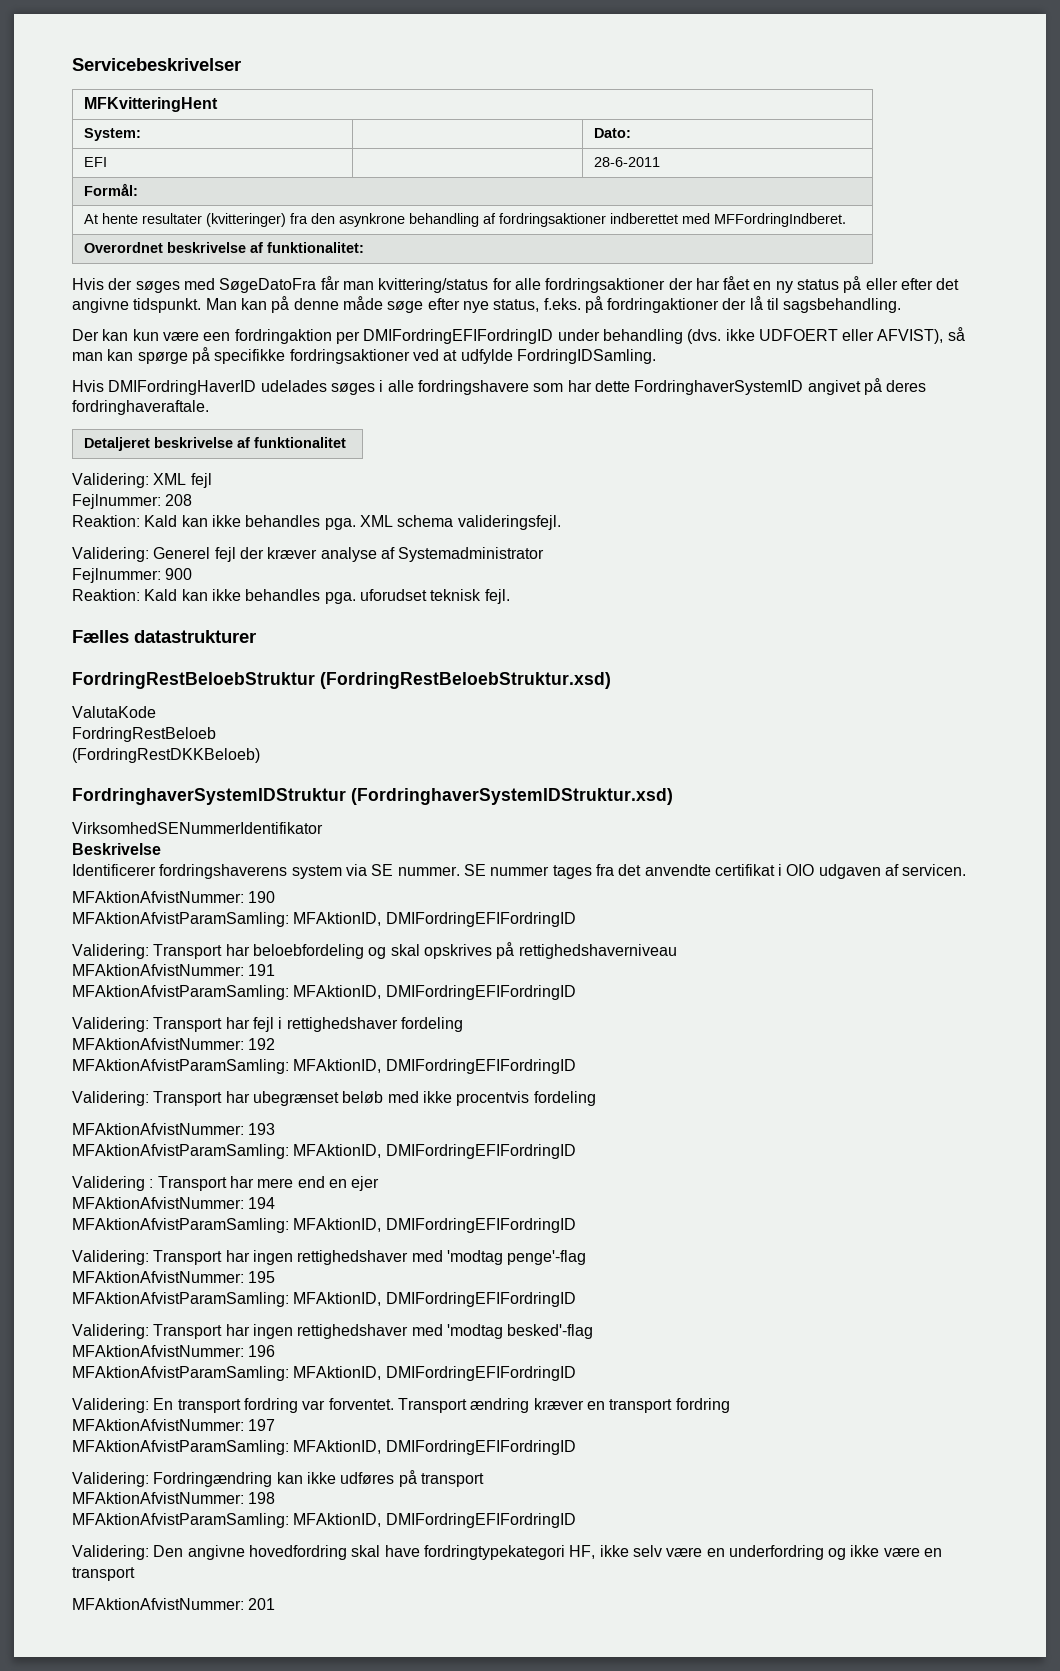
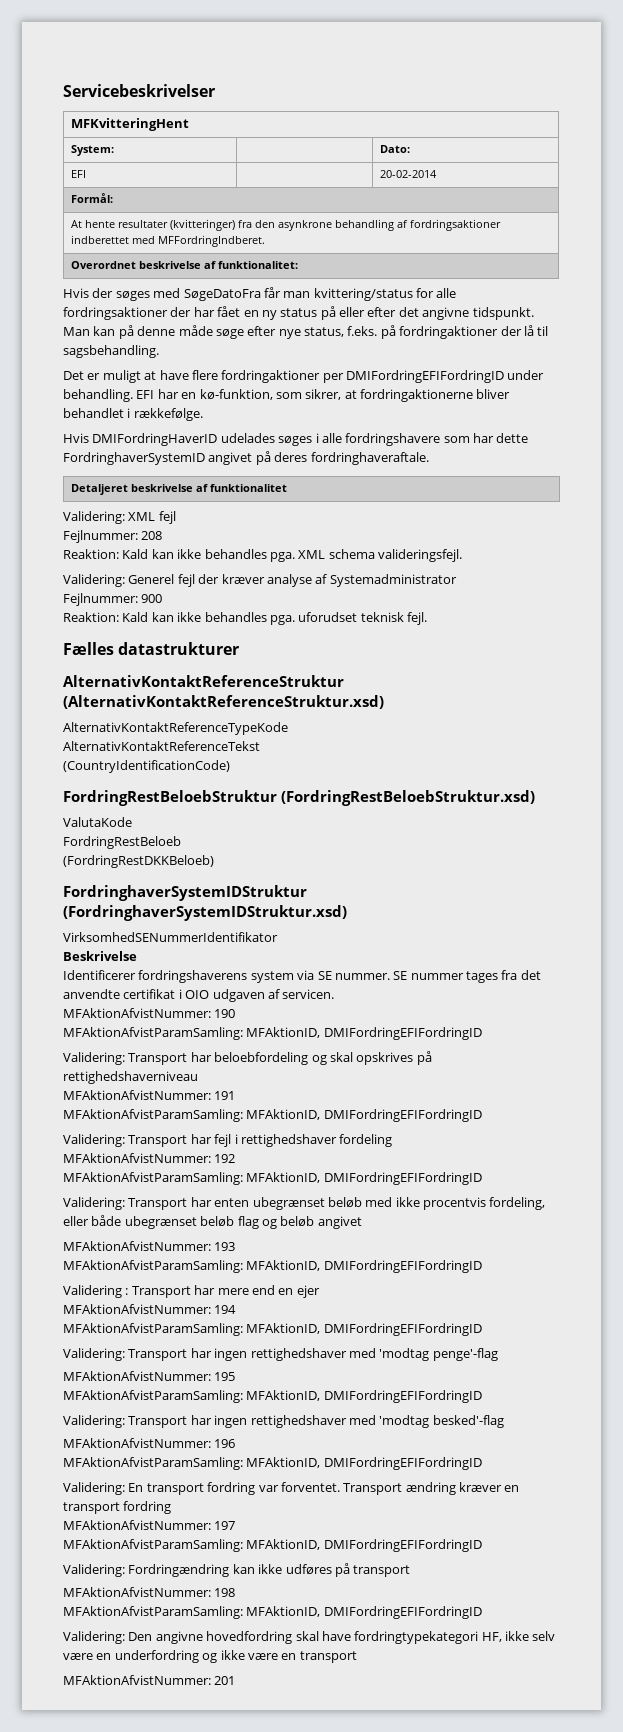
- EFI | | 28-6-2011
+ EFI | | 20-02-2014
- Der kan kun være een fordringaktion per DMIFordringEFIFordringID under behandling (dvs. ikke UDFOERT eller AFVIST), så man kan spørge på specifikke fordringsaktioner ved at udfylde FordringIDSamling.
+ Det er muligt at have flere fordringaktioner per DMIFordringEFIFordringID under behandling. EFI har en kø-funktion, som sikrer, at fordringaktionerne bliver behandlet i rækkefølge.
+ AlternativKontaktReferenceStruktur (AlternativKontaktReferenceStruktur.xsd)
+ AlternativKontaktReferenceTypeKode
+ AlternativKontaktReferenceTekst
+ (CountryIdentificationCode)
- Validering: Transport har ubegrænset beløb med ikke procentvis fordeling
+ Validering: Transport har enten ubegrænset beløb med ikke procentvis fordeling, eller både ubegrænset beløb flag og beløb angivet

